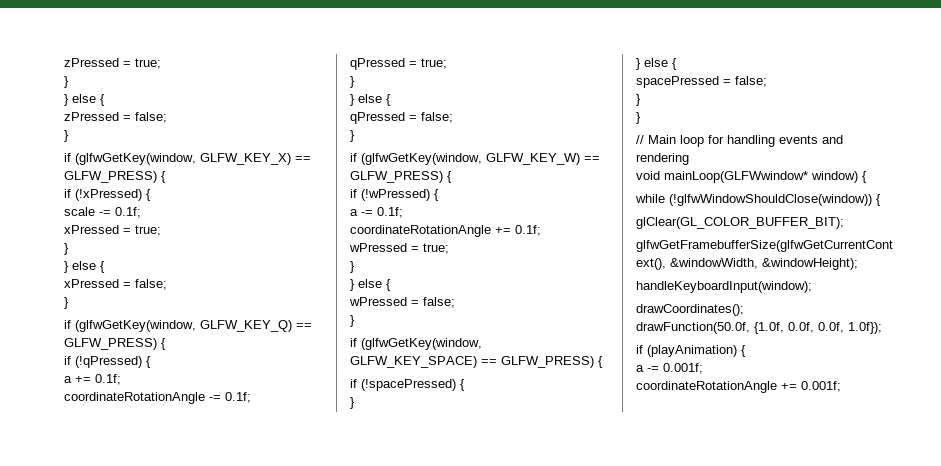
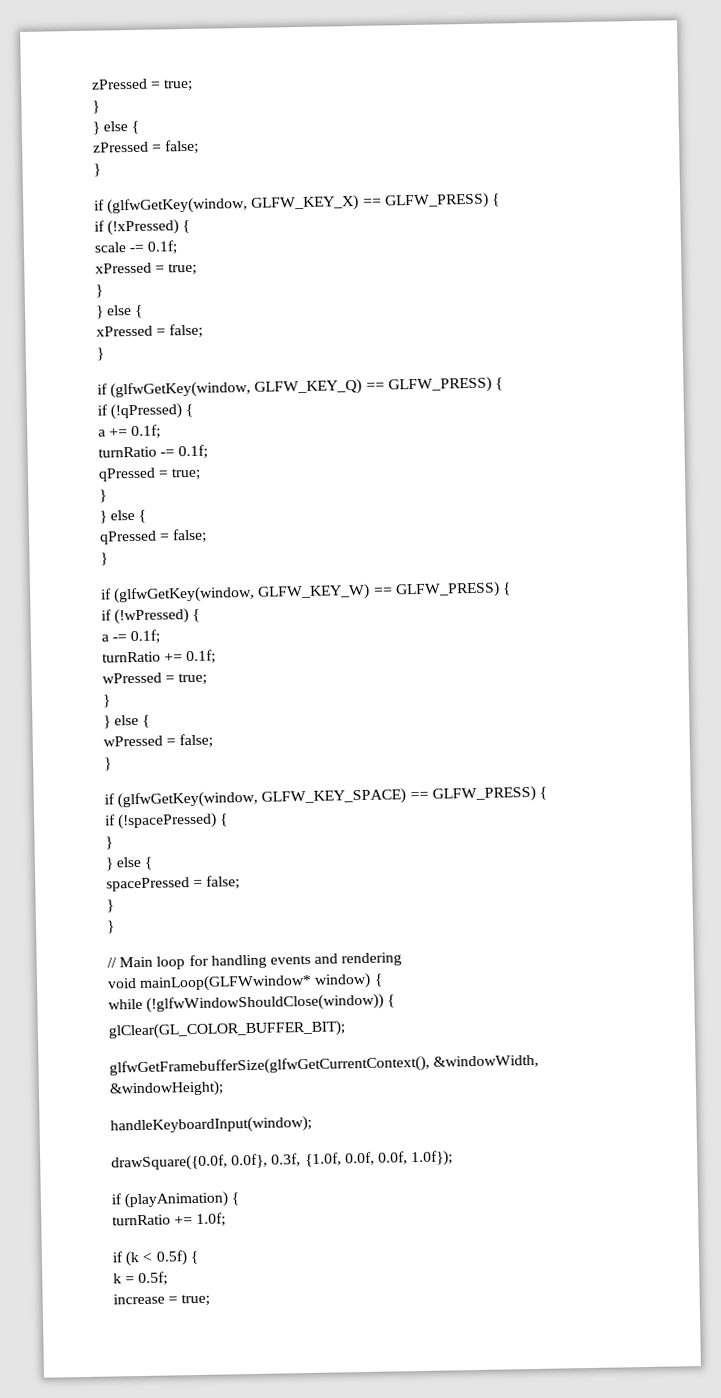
- coordinateRotationAngle -= 0.1f;
+ turnRatio -= 0.1f;
- coordinateRotationAngle += 0.1f;
+ turnRatio += 0.1f;
- drawCoordinates();
- drawFunction(50.0f, {1.0f, 0.0f, 0.0f, 1.0f});
+ drawSquare({0.0f, 0.0f}, 0.3f, {1.0f, 0.0f, 0.0f, 1.0f});
- a -= 0.001f;
- coordinateRotationAngle += 0.001f;
+ turnRatio += 1.0f;
+ if (k < 0.5f) {
+ k = 0.5f;
+ increase = true;

